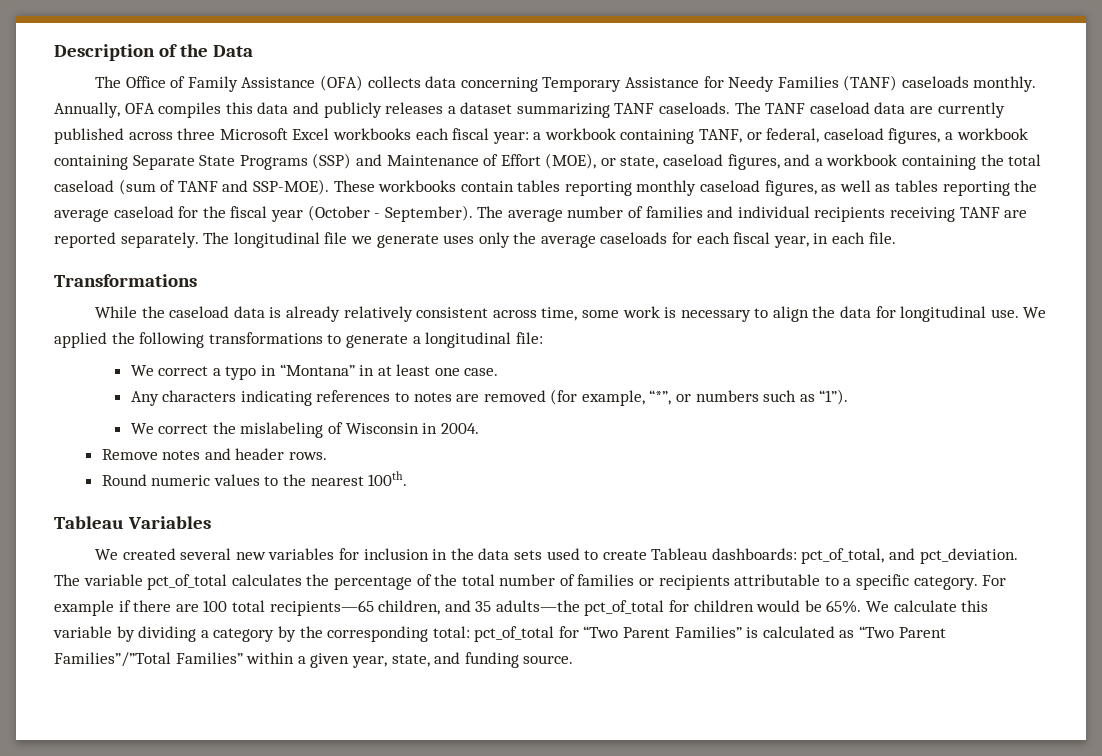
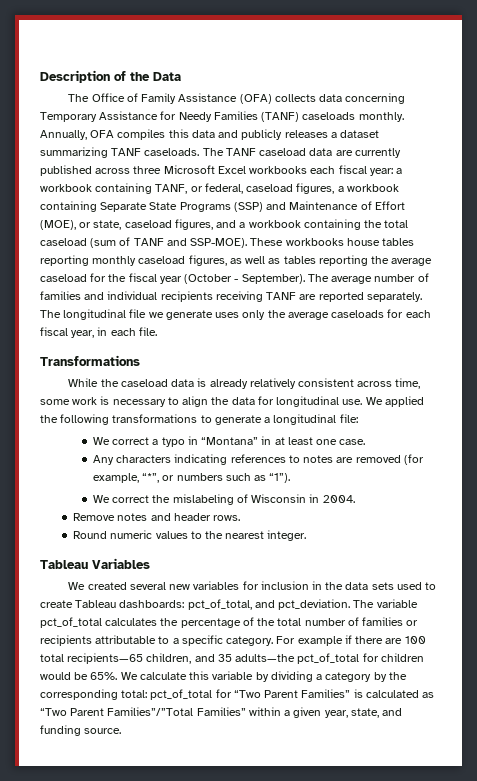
- These workbooks contain tables reporting monthly caseload figures, as well as tables reporting the average caseload for the fiscal year (October - September).
+ These workbooks house tables reporting monthly caseload figures, as well as tables reporting the average caseload for the fiscal year (October - September).
- Round numeric values to the nearest 100th.
+ Round numeric values to the nearest integer.

